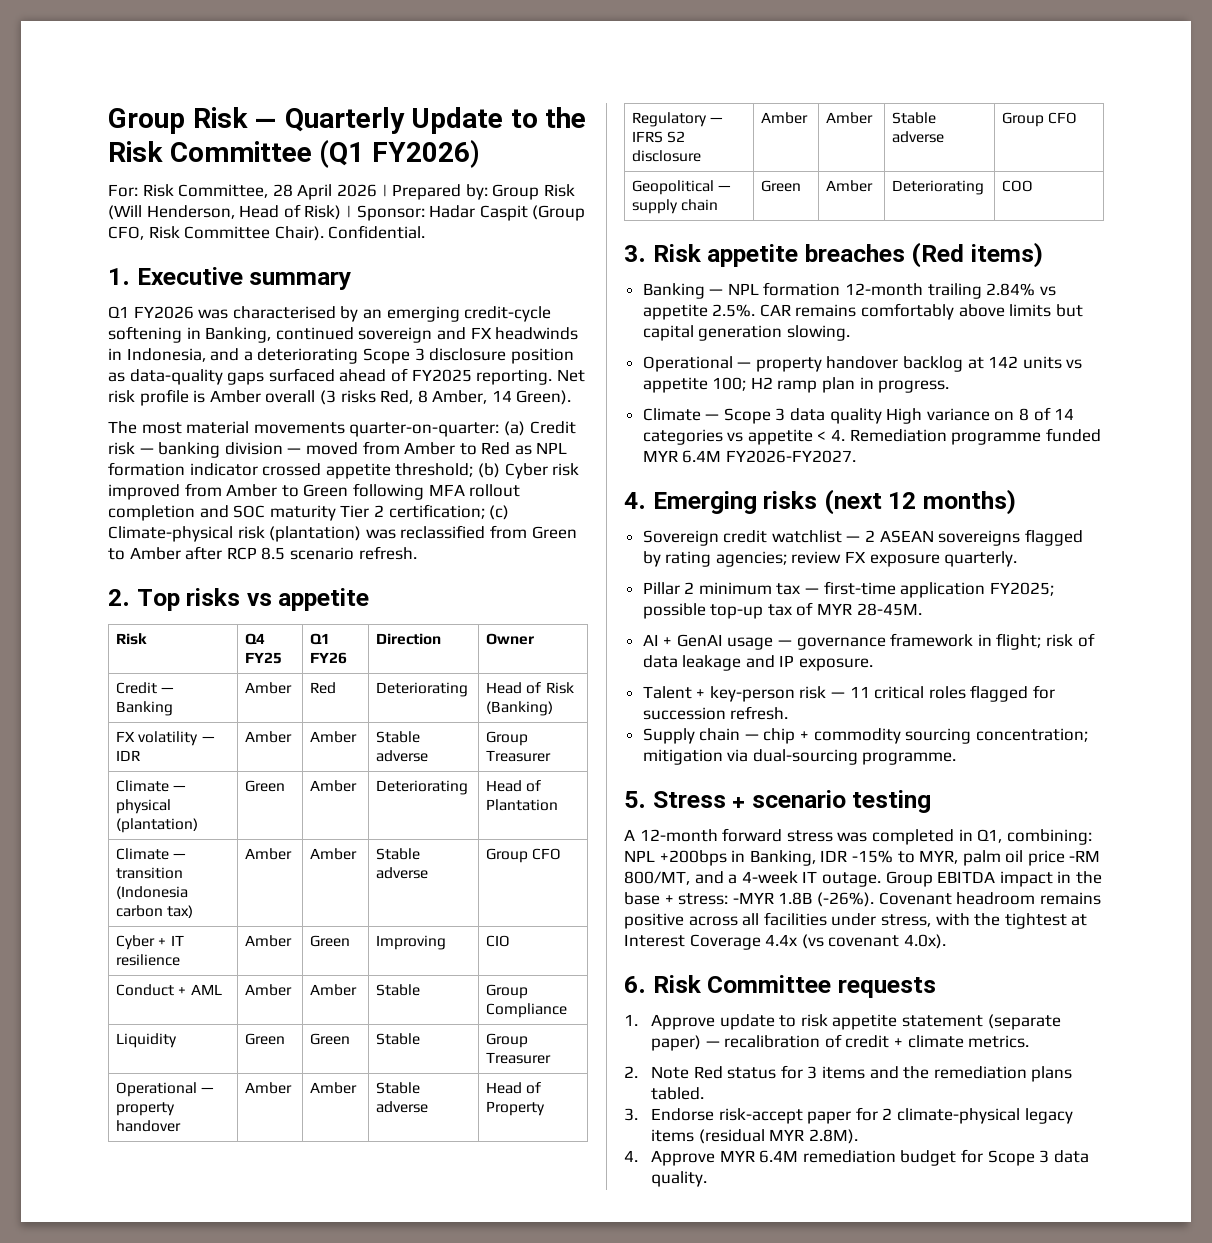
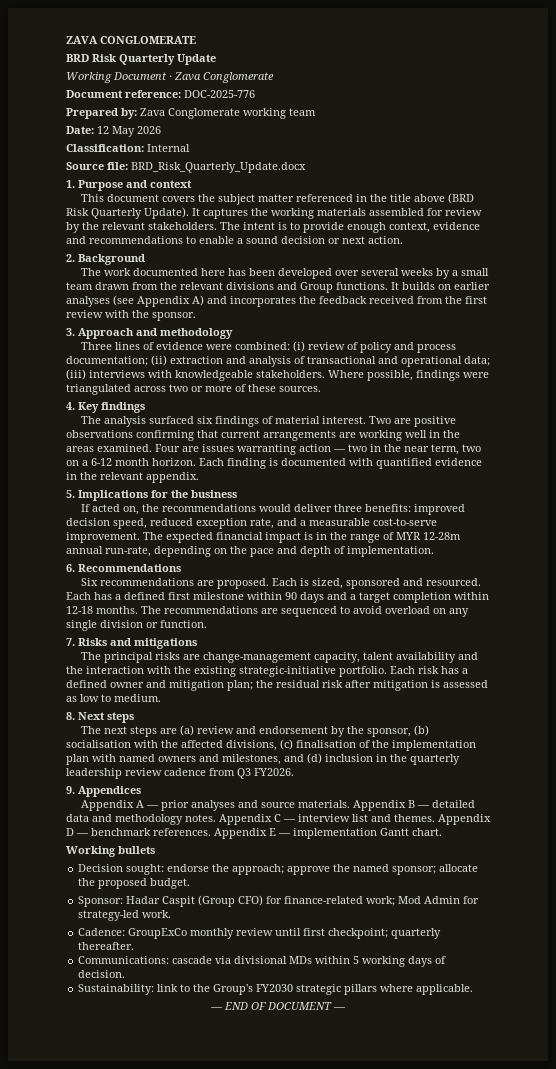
- Group Risk — Quarterly Update to the Risk Committee (Q1 FY2026)
- For: Risk Committee, 28 April 2026 | Prepared by: Group Risk (Will Henderson, Head of Risk) | Sponsor: Hadar Caspit (Group CFO, Risk Committee Chair). Confidential.
- 1. Executive summary
- Q1 FY2026 was characterised by an emerging credit-cycle softening in Banking, continued sovereign and FX headwinds in Indonesia, and a deteriorating Scope 3 disclosure position as data-quality gaps surfaced ahead of FY2025 reporting. Net risk profile is Amber overall (3 risks Red, 8 Amber, 14 Green).
- The most material movements quarter-on-quarter: (a) Credit risk — banking division — moved from Amber to Red as NPL formation indicator crossed appetite threshold; (b) Cyber risk improved from Amber to Green following MFA rollout completion and SOC maturity Tier 2 certification; (c) Climate-physical risk (plantation) was reclassified from Green to Amber after RCP 8.5 scenario refresh.
- 2. Top risks vs appetite
- Risk | Q4 FY25 | Q1 FY26 | Direction | Owner
- Credit — Banking | Amber | Red | Deteriorating | Head of Risk (Banking)
- FX volatility — IDR | Amber | Amber | Stable adverse | Group Treasurer
- Climate — physical (plantation) | Green | Amber | Deteriorating | Head of Plantation
- Climate — transition (Indonesia carbon tax) | Amber | Amber | Stable adverse | Group CFO
- Cyber + IT resilience | Amber | Green | Improving | CIO
- Conduct + AML | Amber | Amber | Stable | Group Compliance
- Liquidity | Green | Green | Stable | Group Treasurer
- Operational — property handover | Amber | Amber | Stable adverse | Head of Property
- Regulatory — IFRS S2 disclosure | Amber | Amber | Stable adverse | Group CFO
- Geopolitical — supply chain | Green | Amber | Deteriorating | COO
- 3. Risk appetite breaches (Red items)
- Banking — NPL formation 12-month trailing 2.84% vs appetite 2.5%. CAR remains comfortably above limits but capital generation slowing.
- Operational — property handover backlog at 142 units vs appetite 100; H2 ramp plan in progress.
- Climate — Scope 3 data quality High variance on 8 of 14 categories vs appetite < 4. Remediation programme funded MYR 6.4M FY2026-FY2027.
- 4. Emerging risks (next 12 months)
- Sovereign credit watchlist — 2 ASEAN sovereigns flagged by rating agencies; review FX exposure quarterly.
- Pillar 2 minimum tax — first-time application FY2025; possible top-up tax of MYR 28-45M.
- AI + GenAI usage — governance framework in flight; risk of data leakage and IP exposure.
- Talent + key-person risk — 11 critical roles flagged for succession refresh.
- Supply chain — chip + commodity sourcing concentration; mitigation via dual-sourcing programme.
- 5. Stress + scenario testing
- A 12-month forward stress was completed in Q1, combining: NPL +200bps in Banking, IDR -15% to MYR, palm oil price -RM 800/MT, and a 4-week IT outage. Group EBITDA impact in the base + stress: -MYR 1.8B (-26%). Covenant headroom remains positive across all facilities under stress, with the tightest at Interest Coverage 4.4x (vs covenant 4.0x).
- 6. Risk Committee requests
- 1. Approve update to risk appetite statement (separate paper) — recalibration of credit + climate metrics.
- 2. Note Red status for 3 items and the remediation plans tabled.
- 3. Endorse risk-accept paper for 2 climate-physical legacy items (residual MYR 2.8M).
- 4. Approve MYR 6.4M remediation budget for Scope 3 data quality.
+ ZAVA CONGLOMERATE
+ BRD Risk Quarterly Update
+ Working Document · Zava Conglomerate
+ Document reference: DOC-2025-776
+ Prepared by: Zava Conglomerate working team
+ Date: 12 May 2026
+ Classification: Internal
+ Source file: BRD_Risk_Quarterly_Update.docx
+ 1. Purpose and context
+ This document covers the subject matter referenced in the title above (BRD Risk Quarterly Update). It captures the working materials assembled for review by the relevant stakeholders. The intent is to provide enough context, evidence and recommendations to enable a sound decision or next action.
+ 2. Background
+ The work documented here has been developed over several weeks by a small team drawn from the relevant divisions and Group functions. It builds on earlier analyses (see Appendix A) and incorporates the feedback received from the first review with the sponsor.
+ 3. Approach and methodology
+ Three lines of evidence were combined: (i) review of policy and process documentation; (ii) extraction and analysis of transactional and operational data; (iii) interviews with knowledgeable stakeholders. Where possible, findings were triangulated across two or more of these sources.
+ 4. Key findings
+ The analysis surfaced six findings of material interest. Two are positive observations confirming that current arrangements are working well in the areas examined. Four are issues warranting action — two in the near term, two on a 6-12 month horizon. Each finding is documented with quantified evidence in the relevant appendix.
+ 5. Implications for the business
+ If acted on, the recommendations would deliver three benefits: improved decision speed, reduced exception rate, and a measurable cost-to-serve improvement. The expected financial impact is in the range of MYR 12-28m annual run-rate, depending on the pace and depth of implementation.
+ 6. Recommendations
+ Six recommendations are proposed. Each is sized, sponsored and resourced. Each has a defined first milestone within 90 days and a target completion within 12-18 months. The recommendations are sequenced to avoid overload on any single division or function.
+ 7. Risks and mitigations
+ The principal risks are change-management capacity, talent availability and the interaction with the existing strategic-initiative portfolio. Each risk has a defined owner and mitigation plan; the residual risk after mitigation is assessed as low to medium.
+ 8. Next steps
+ The next steps are (a) review and endorsement by the sponsor, (b) socialisation with the affected divisions, (c) finalisation of the implementation plan with named owners and milestones, and (d) inclusion in the quarterly leadership review cadence from Q3 FY2026.
+ 9. Appendices
+ Appendix A — prior analyses and source materials. Appendix B — detailed data and methodology notes. Appendix C — interview list and themes. Appendix D — benchmark references. Appendix E — implementation Gantt chart.
+ Working bullets
+ Decision sought: endorse the approach; approve the named sponsor; allocate the proposed budget.
+ Sponsor: Hadar Caspit (Group CFO) for finance-related work; Mod Admin for strategy-led work.
+ Cadence: GroupExCo monthly review until first checkpoint; quarterly thereafter.
+ Communications: cascade via divisional MDs within 5 working days of decision.
+ Sustainability: link to the Group's FY2030 strategic pillars where applicable.
+ — END OF DOCUMENT —

